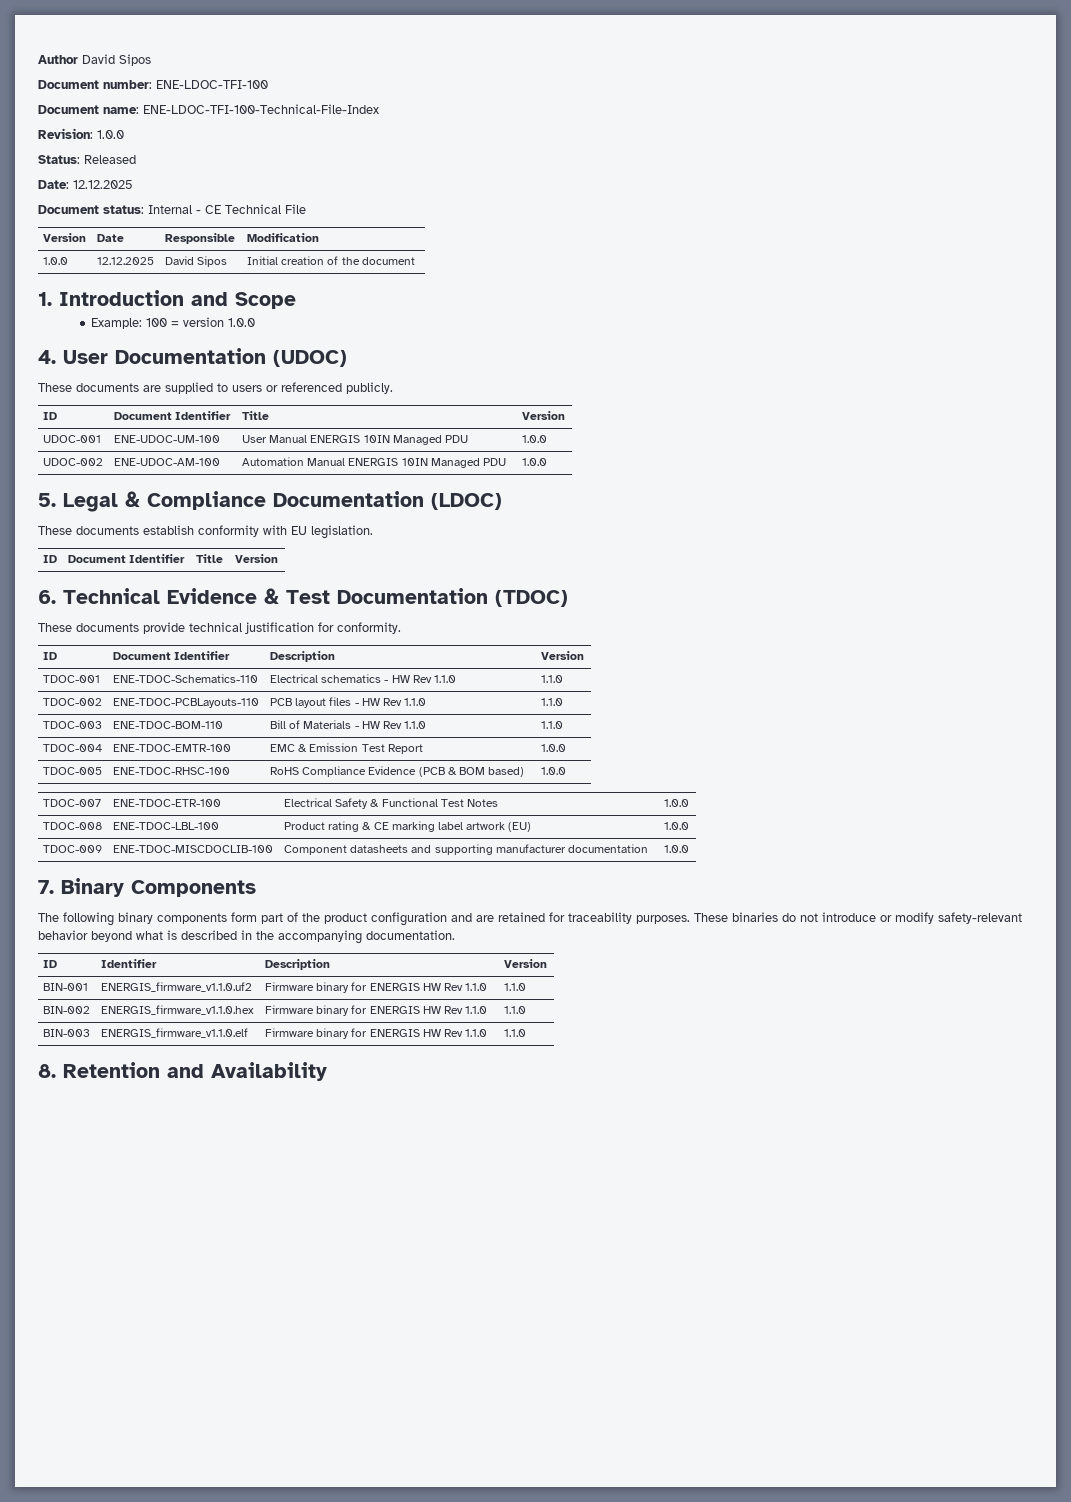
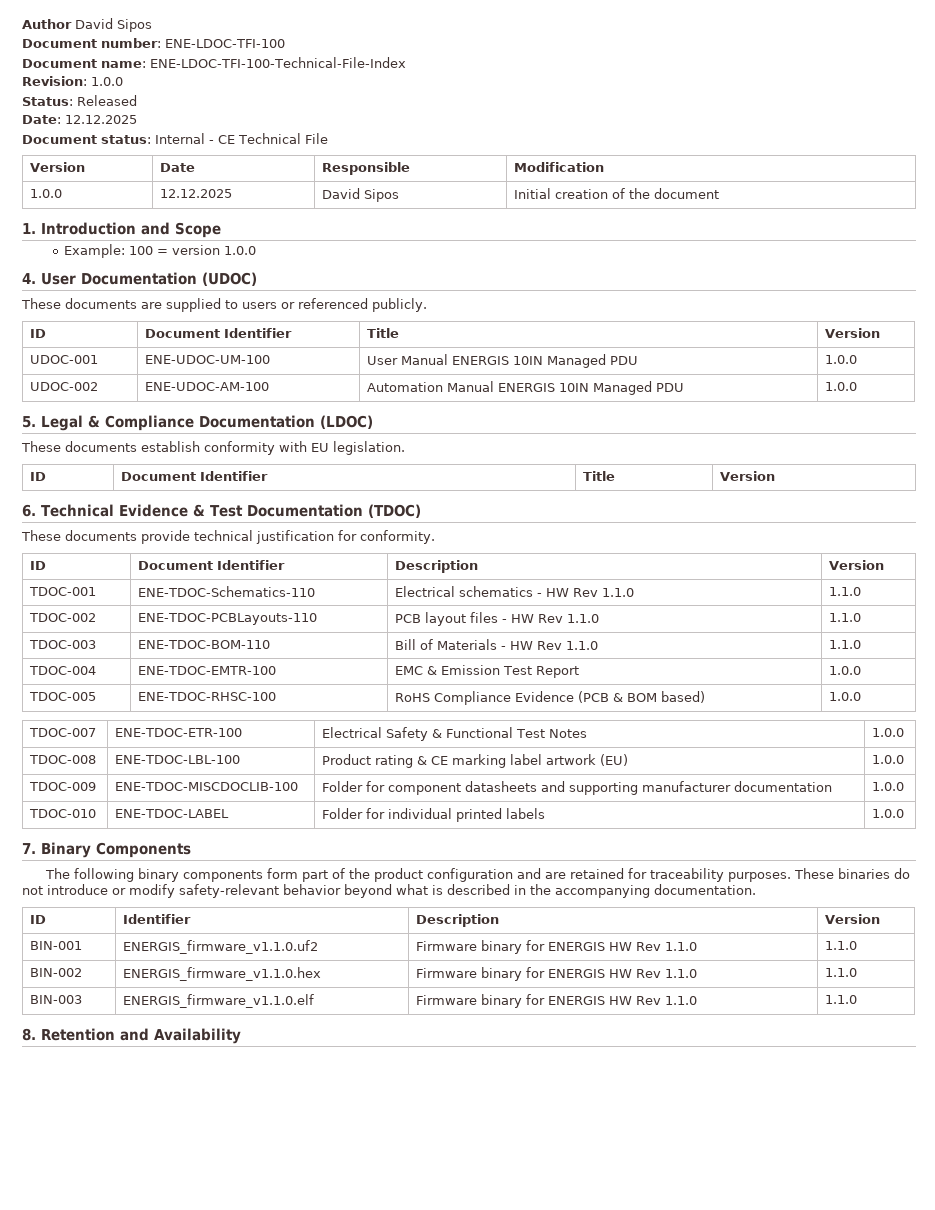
- TDOC-009 | ENE-TDOC-MISCDOCLIB-100 | Component datasheets and supporting manufacturer documentation | 1.0.0
+ TDOC-009 | ENE-TDOC-MISCDOCLIB-100 | Folder for component datasheets and supporting manufacturer documentation | 1.0.0
+ TDOC-010 | ENE-TDOC-LABEL | Folder for individual printed labels | 1.0.0

